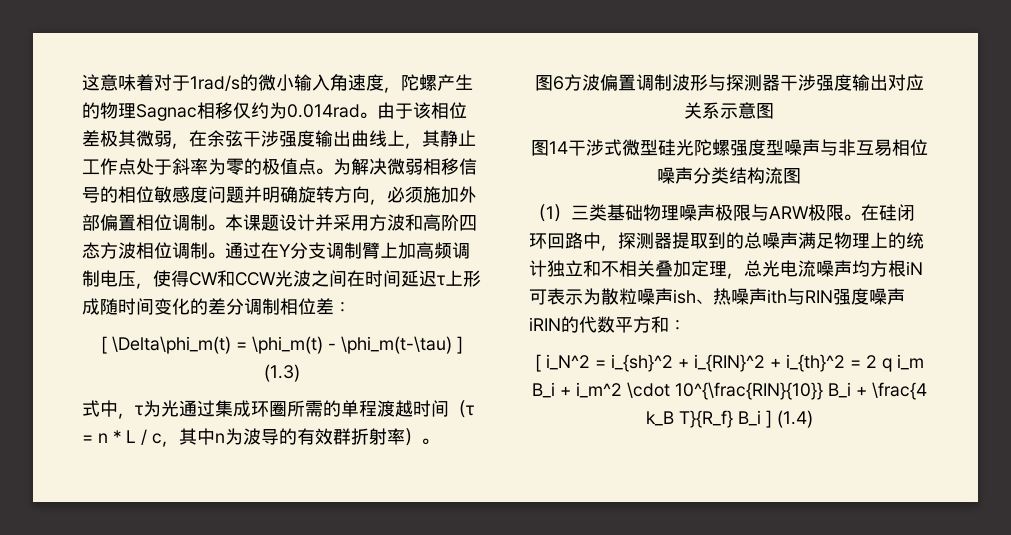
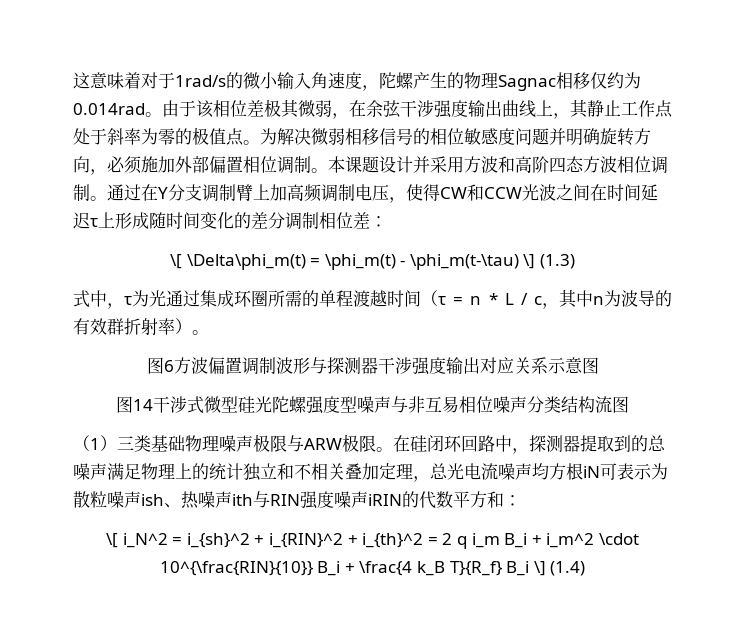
- [ \Delta\phi_m(t) = \phi_m(t) - \phi_m(t-\tau) ] (1.3)
+ \[ \Delta\phi_m(t) = \phi_m(t) - \phi_m(t-\tau) \] (1.3)
- [ i_N^2 = i_{sh}^2 + i_{RIN}^2 + i_{th}^2 = 2 q i_m B_i + i_m^2 \cdot 10^{\frac{RIN}{10}} B_i + \frac{4 k_B T}{R_f} B_i ] (1.4)
+ \[ i_N^2 = i_{sh}^2 + i_{RIN}^2 + i_{th}^2 = 2 q i_m B_i + i_m^2 \cdot 10^{\frac{RIN}{10}} B_i + \frac{4 k_B T}{R_f} B_i \] (1.4)

